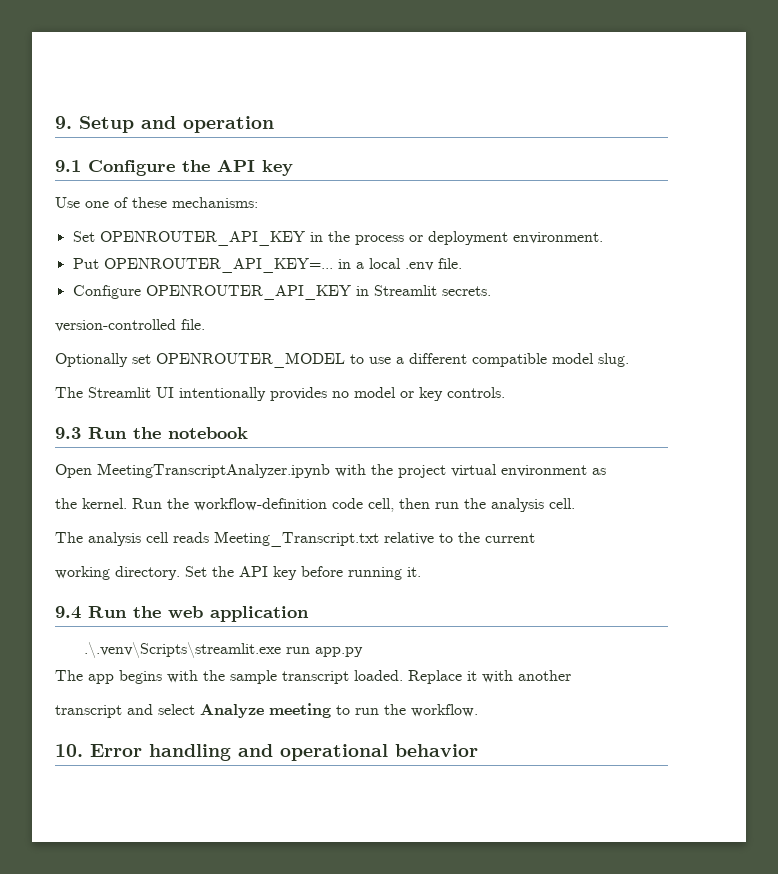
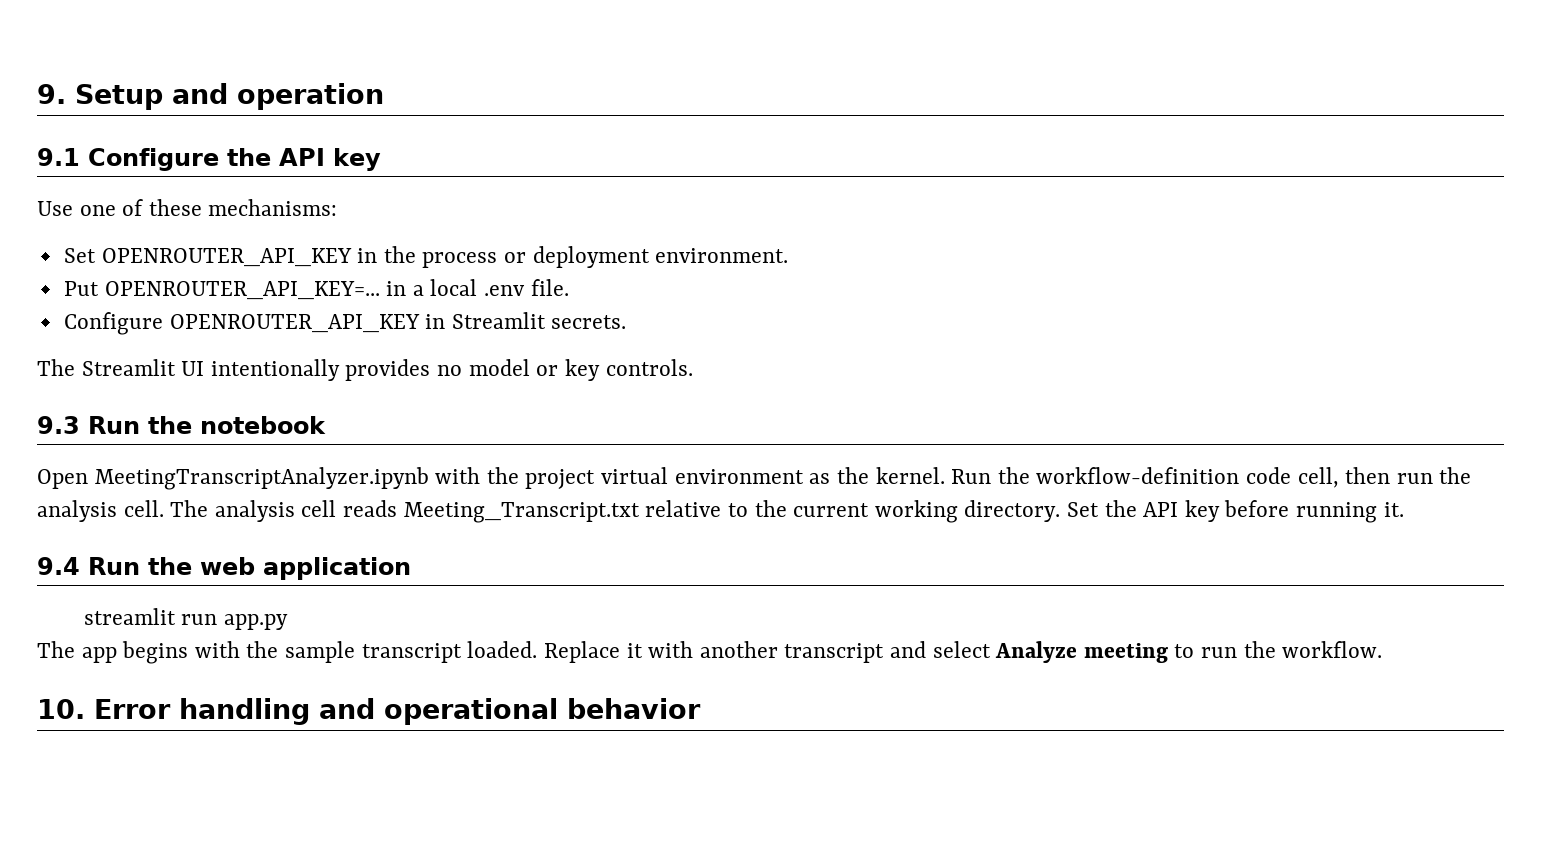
- version-controlled file.
- Optionally set OPENROUTER_MODEL to use a different compatible model slug.
- Open MeetingTranscriptAnalyzer.ipynb with the project virtual environment as
- the kernel.
+ Open MeetingTranscriptAnalyzer.ipynb with the project virtual environment as the kernel.
- Run the workflow-definition code cell, then run the analysis cell.
- The analysis cell reads Meeting_Transcript.txt relative to the current
- working directory.
+ Run the workflow-definition code cell, then run the analysis cell. The analysis cell reads Meeting_Transcript.txt relative to the current working directory.
- .\.venv\Scripts\streamlit.exe run app.py
+ streamlit run app.py
- Replace it with another
- transcript and select Analyze meeting to run the workflow.
+ Replace it with another transcript and select Analyze meeting to run the workflow.

